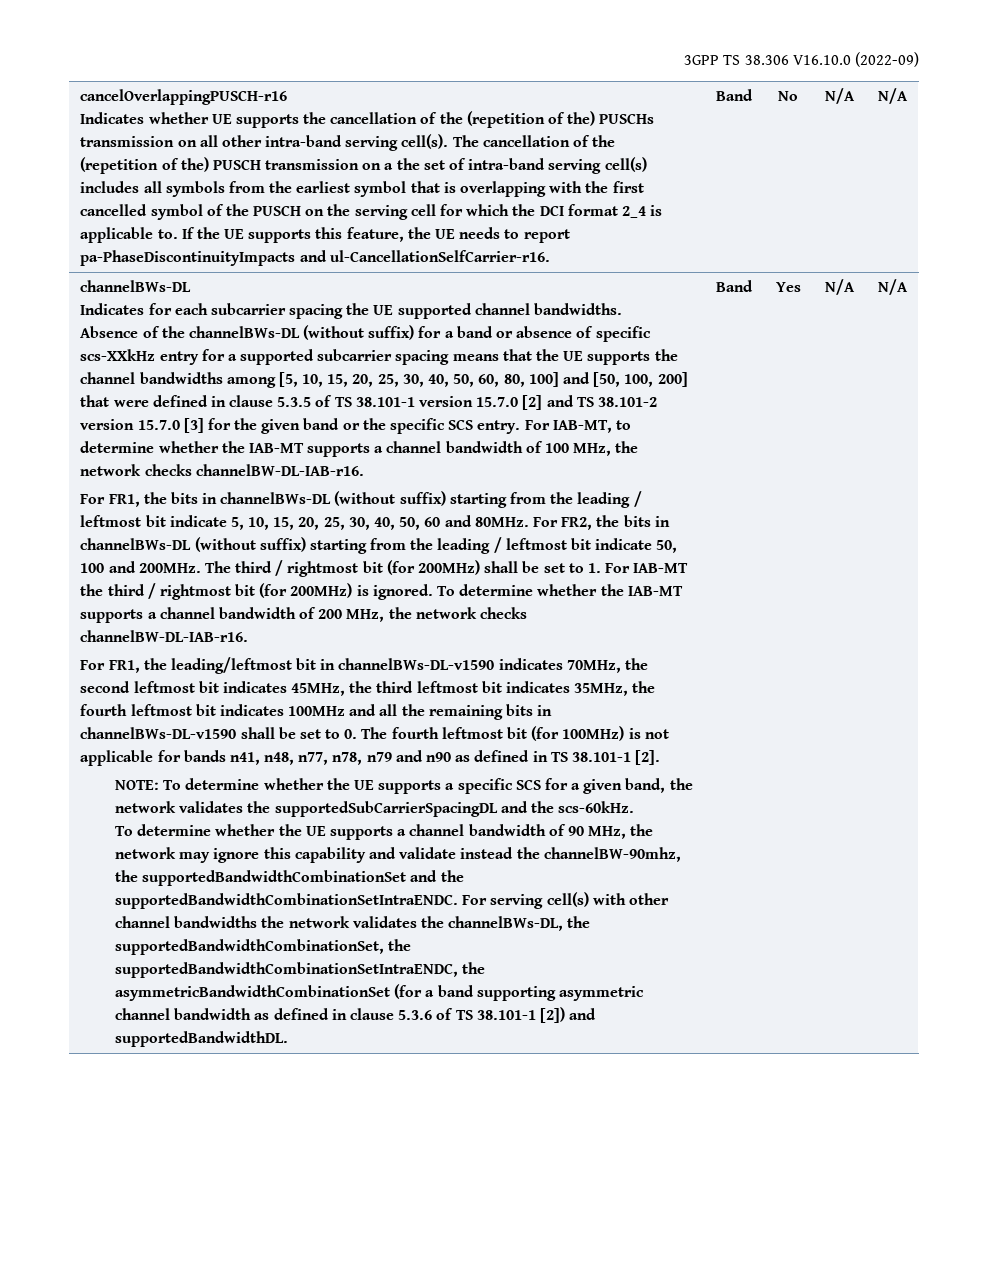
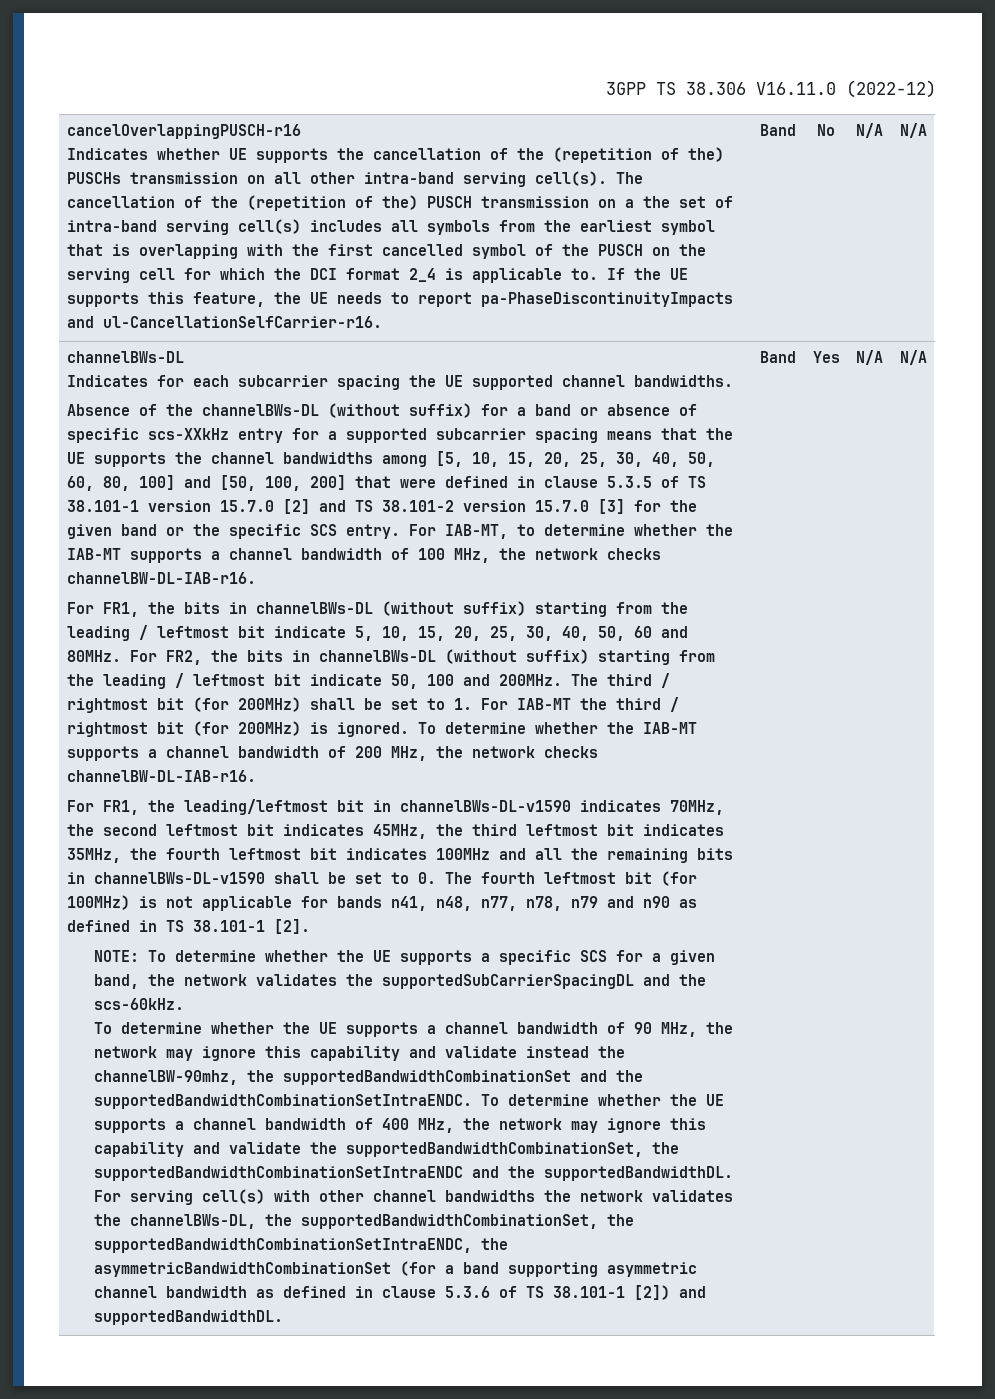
- 3GPP TS 38.306 V16.10.0 (2022-09)
+ 3GPP TS 38.306 V16.11.0 (2022-12)
+ To determine whether the UE supports a channel bandwidth of 400 MHz, the network may ignore this capability and validate the supportedBandwidthCombinationSet, the supportedBandwidthCombinationSetIntraENDC and the supportedBandwidthDL.

